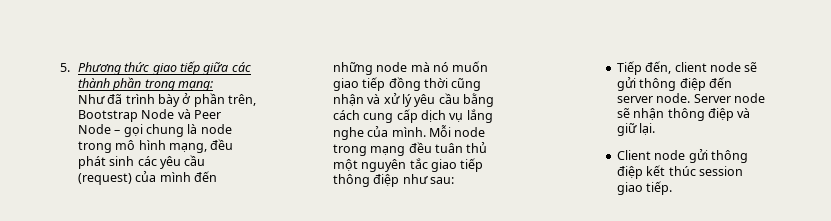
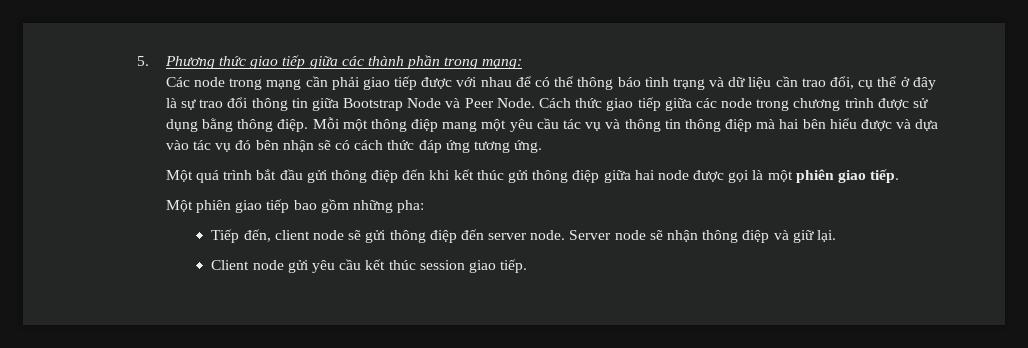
- Như đã trình bày ở phần trên, Bootstrap Node và Peer Node – gọi chung là node trong mô hình mạng, đều phát sinh các yêu cầu (request) của mình đến những node mà nó muốn giao tiếp đồng thời cũng nhận và xử lý yêu cầu bằng cách cung cấp dịch vụ lắng nghe của mình. Mỗi node trong mạng đều tuân thủ một nguyên tắc giao tiếp thông điệp như sau:
+ Các node trong mạng cần phải giao tiếp được với nhau để có thể thông báo tình trạng và dữ liệu cần trao đổi, cụ thể ở đây là sự trao đổi thông tin giữa Bootstrap Node và Peer Node. Cách thức giao tiếp giữa các node trong chương trình được sử dụng bằng thông điệp. Mỗi một thông điệp mang một yêu cầu tác vụ và thông tin thông điệp mà hai bên hiểu được và dựa vào tác vụ đó bên nhận sẽ có cách thức đáp ứng tương ứng.
+ Một quá trình bắt đầu gửi thông điệp đến khi kết thúc gửi thông điệp giữa hai node được gọi là một phiên giao tiếp.
+ Một phiên giao tiếp bao gồm những pha:
- Client node gửi thông điệp kết thúc session giao tiếp.
+ Client node gửi yêu cầu kết thúc session giao tiếp.

